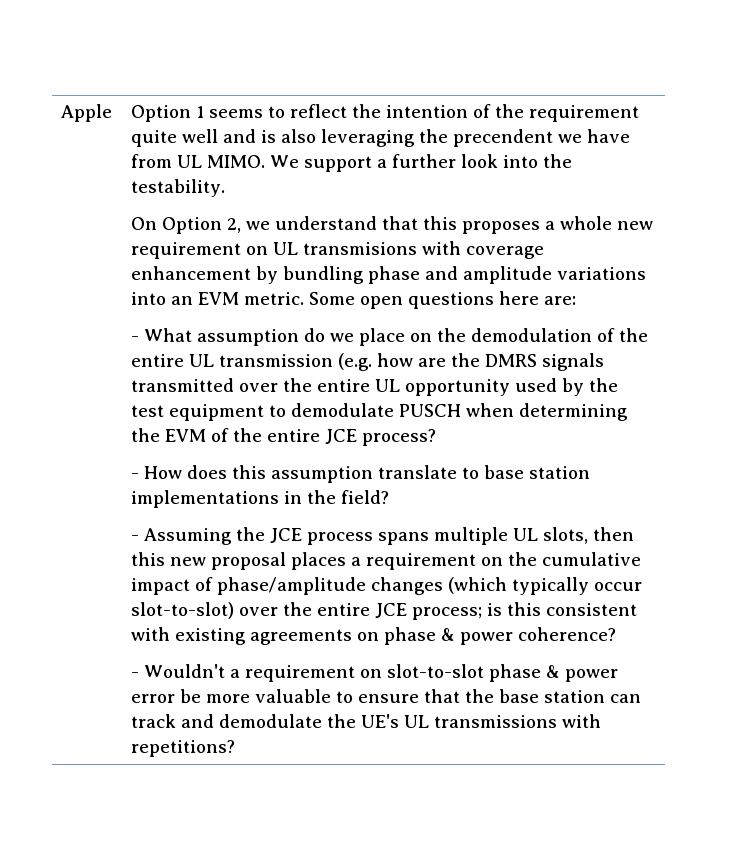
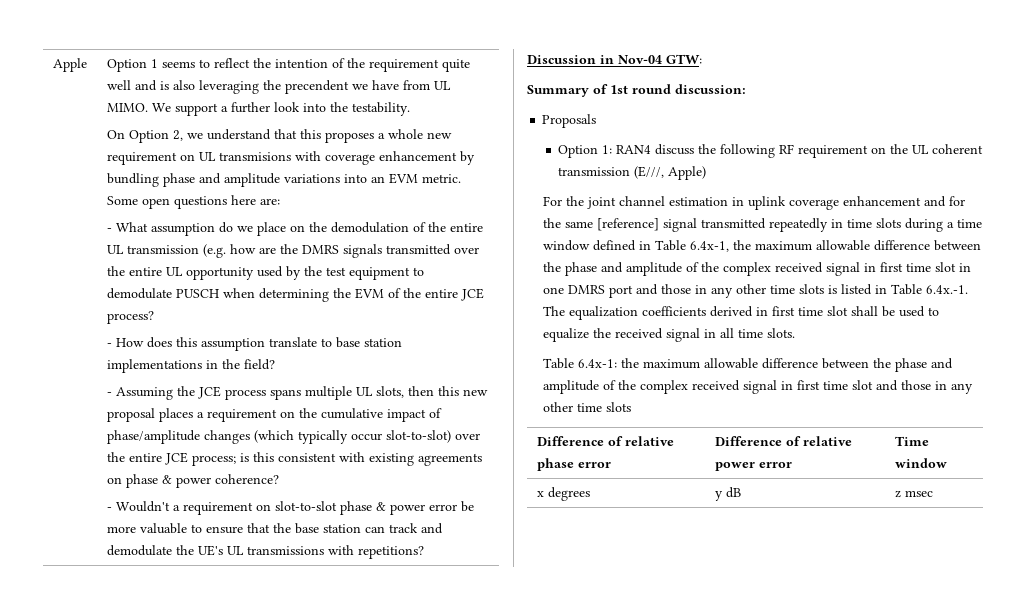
+ Discussion in Nov-04 GTW:
+ Summary of 1st round discussion:
+ Proposals
+ Option 1: RAN4 discuss the following RF requirement on the UL coherent transmission (E///, Apple)
+ For the joint channel estimation in uplink coverage enhancement and for the same [reference] signal transmitted repeatedly in time slots during a time window defined in Table 6.4x-1, the maximum allowable difference between the phase and amplitude of the complex received signal in first time slot in one DMRS port and those in any other time slots is listed in Table 6.4x.-1. The equalization coefficients derived in first time slot shall be used to equalize the received signal in all time slots.
+ Table 6.4x-1: the maximum allowable difference between the phase and amplitude of the complex received signal in first time slot and those in any other time slots
+ Difference of relative phase error | Difference of relative power error | Time window
+ x degrees | y dB | z msec

